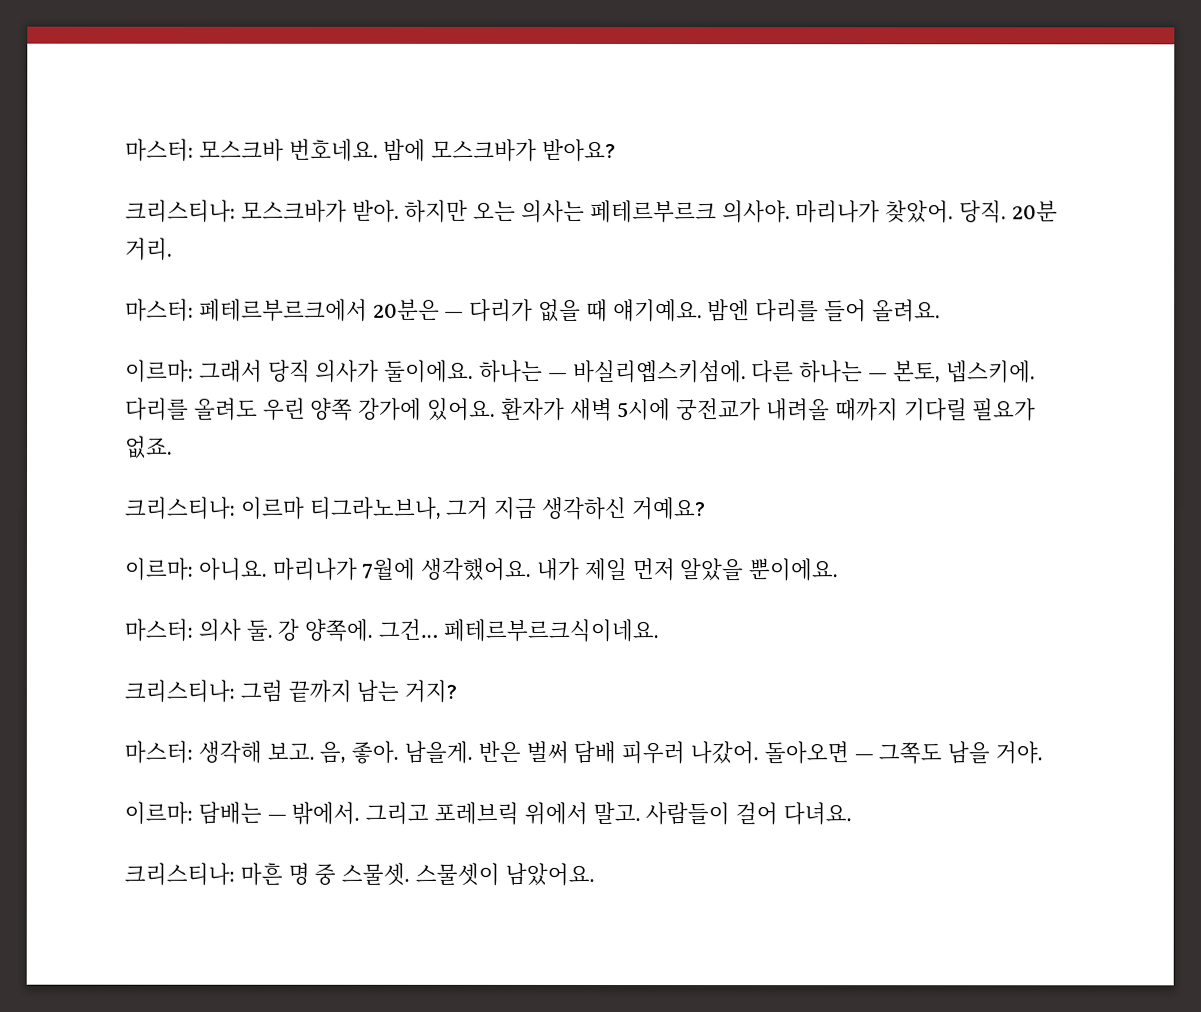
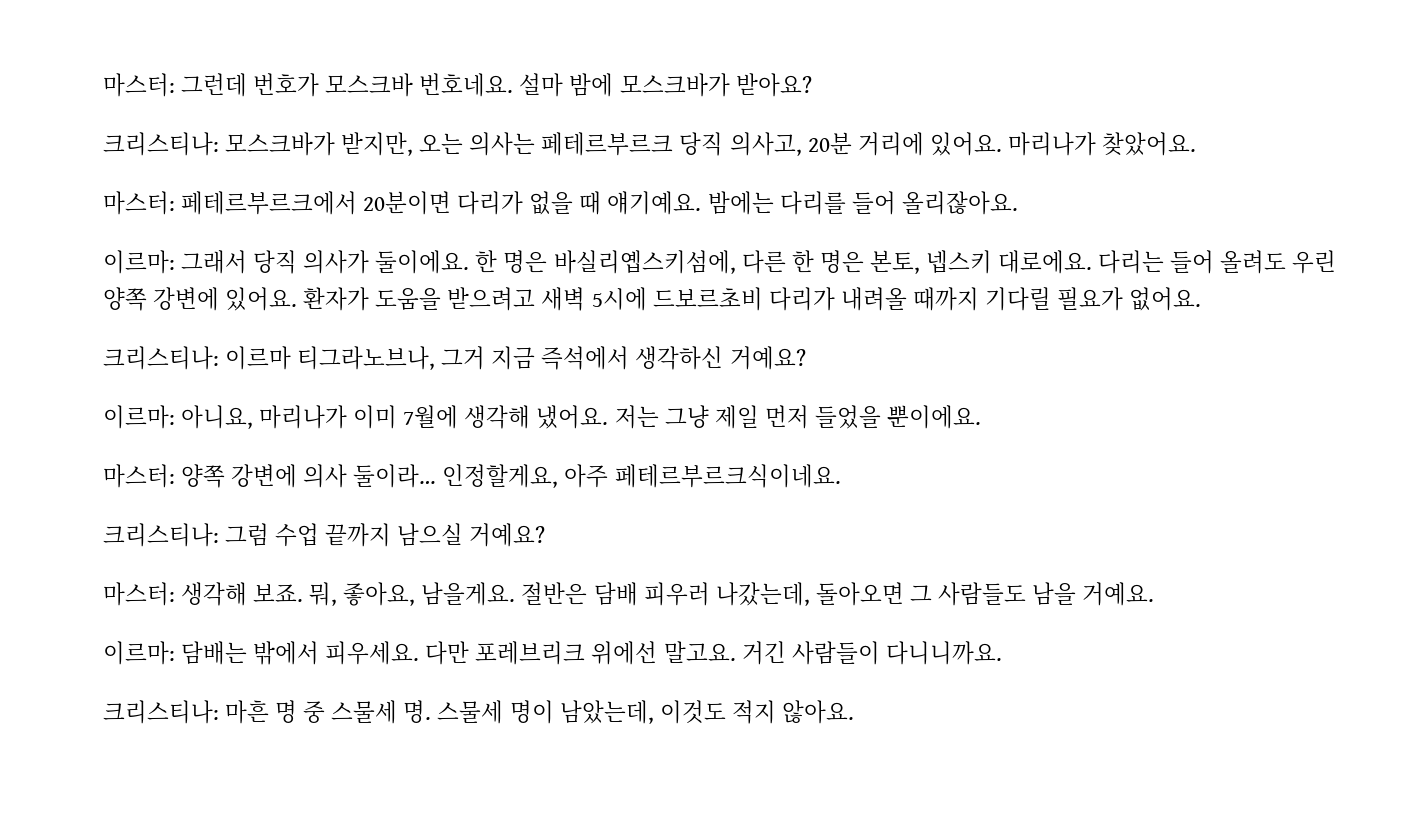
- 마스터: 모스크바 번호네요.
+ 마스터: 그런데 번호가 모스크바 번호네요.
- 밤에 모스크바가 받아요?
+ 설마 밤에 모스크바가 받아요?
- 크리스티나: 모스크바가 받아. 하지만 오는 의사는 페테르부르크 의사야. 마리나가 찾았어. 당직. 20분 거리.
+ 크리스티나: 모스크바가 받지만, 오는 의사는 페테르부르크 당직 의사고, 20분 거리에 있어요. 마리나가 찾았어요.
- 마스터: 페테르부르크에서 20분은 — 다리가 없을 때 얘기예요.
+ 마스터: 페테르부르크에서 20분이면 다리가 없을 때 얘기예요.
- 밤엔 다리를 들어 올려요.
+ 밤에는 다리를 들어 올리잖아요.
- 하나는 — 바실리옙스키섬에. 다른 하나는 — 본토, 넵스키에. 다리를 올려도 우린 양쪽 강가에 있어요.
+ 한 명은 바실리옙스키섬에, 다른 한 명은 본토, 넵스키 대로에요. 다리는 들어 올려도 우린 양쪽 강변에 있어요.
- 환자가 새벽 5시에 궁전교가 내려올 때까지 기다릴 필요가 없죠.
+ 환자가 도움을 받으려고 새벽 5시에 드보르초비 다리가 내려올 때까지 기다릴 필요가 없어요.
- 크리스티나: 이르마 티그라노브나, 그거 지금 생각하신 거예요?
+ 크리스티나: 이르마 티그라노브나, 그거 지금 즉석에서 생각하신 거예요?
- 이르마: 아니요. 마리나가 7월에 생각했어요. 내가 제일 먼저 알았을 뿐이에요.
+ 이르마: 아니요, 마리나가 이미 7월에 생각해 냈어요. 저는 그냥 제일 먼저 들었을 뿐이에요.
- 마스터: 의사 둘. 강 양쪽에. 그건… 페테르부르크식이네요.
- 크리스티나: 그럼 끝까지 남는 거지?
- 마스터: 생각해 보고. 음, 좋아. 남을게. 반은 벌써 담배 피우러 나갔어. 돌아오면 — 그쪽도 남을 거야.
- 이르마: 담배는 — 밖에서. 그리고 포레브릭 위에서 말고. 사람들이 걸어 다녀요.
- 크리스티나: 마흔 명 중 스물셋. 스물셋이 남았어요.
+ 마스터: 양쪽 강변에 의사 둘이라… 인정할게요, 아주 페테르부르크식이네요.
+ 크리스티나: 그럼 수업 끝까지 남으실 거예요?
+ 마스터: 생각해 보죠. 뭐, 좋아요, 남을게요. 절반은 담배 피우러 나갔는데, 돌아오면 그 사람들도 남을 거예요.
+ 이르마: 담배는 밖에서 피우세요. 다만 포레브리크 위에선 말고요. 거긴 사람들이 다니니까요.
+ 크리스티나: 마흔 명 중 스물세 명. 스물세 명이 남았는데, 이것도 적지 않아요.

